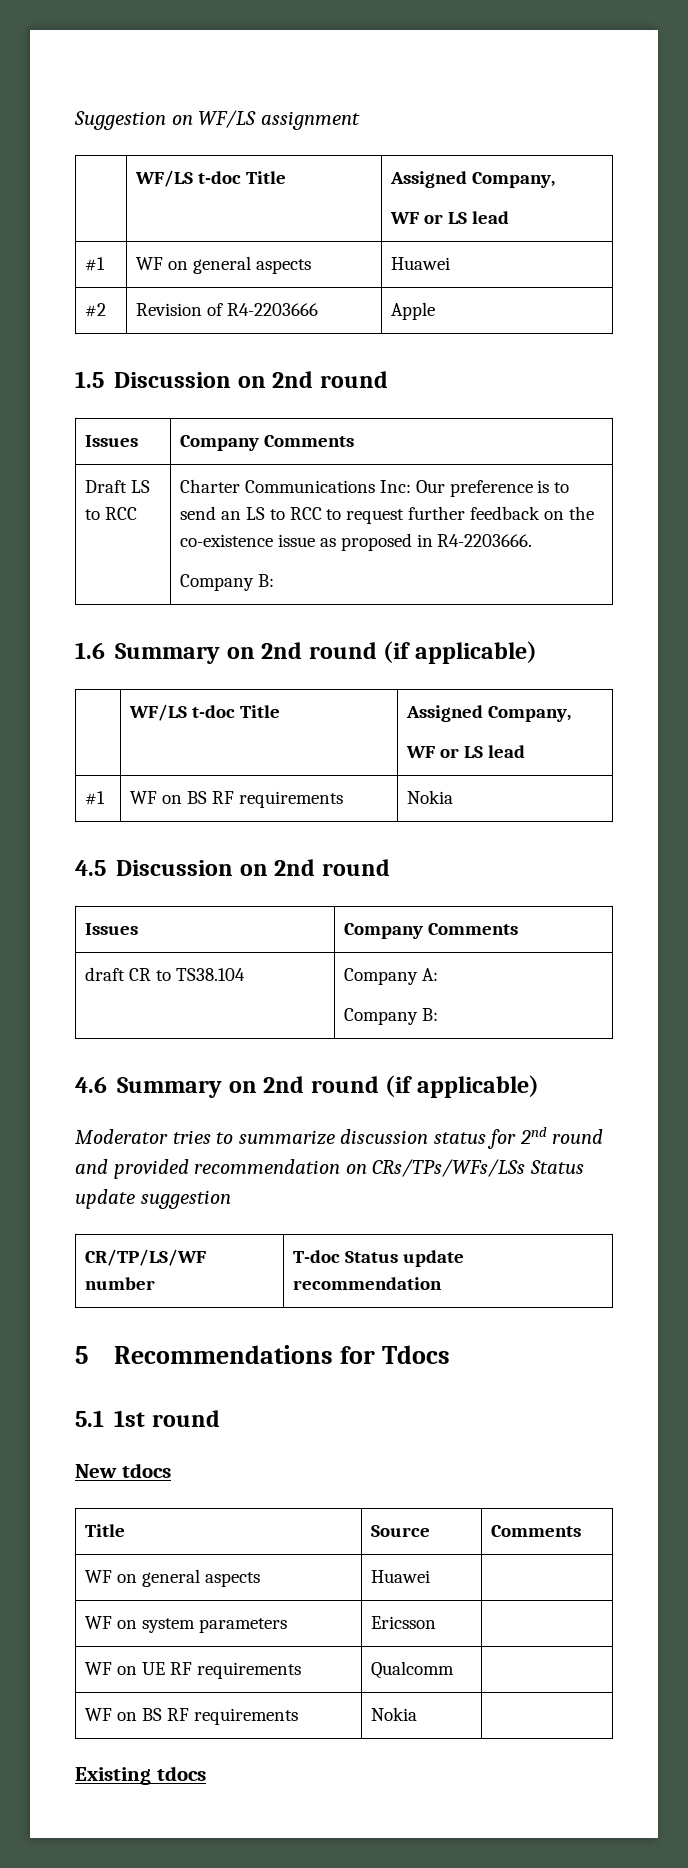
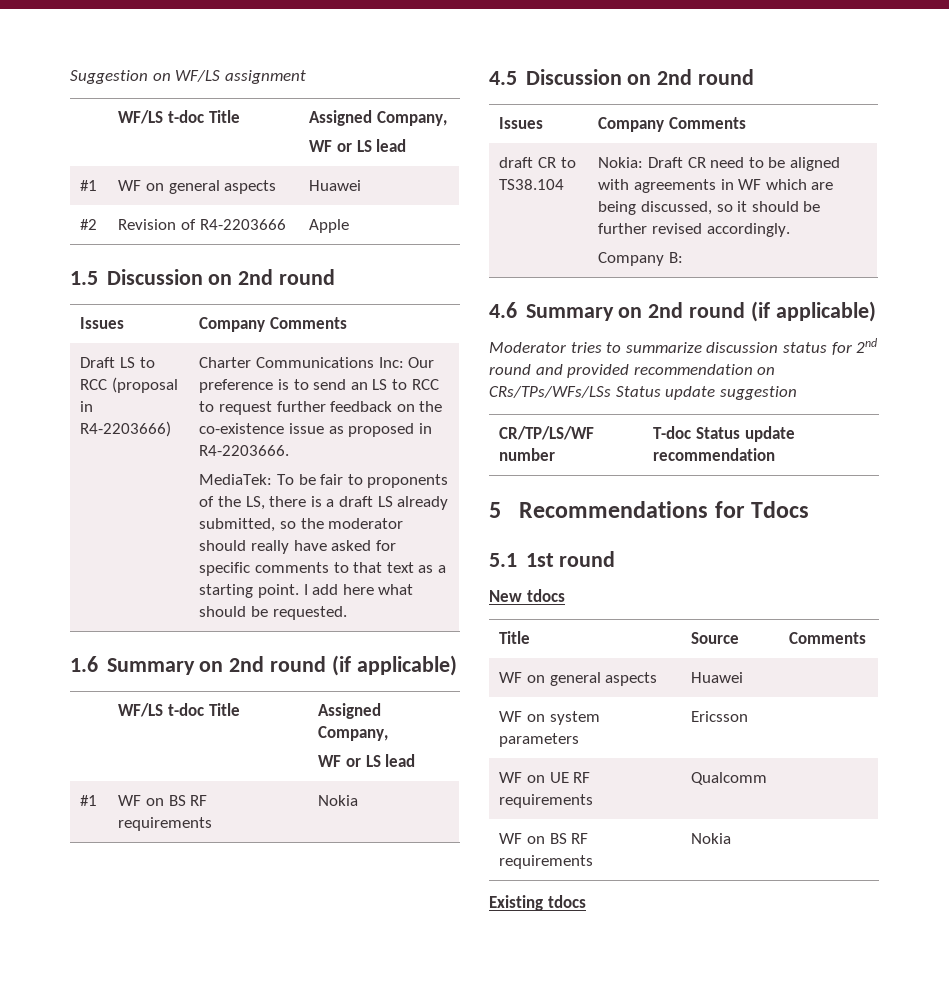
- Draft LS to RCC
+ Draft LS to RCC (proposal in R4-2203666)
  Charter Communications Inc: Our preference is to send an LS to RCC to request further feedback on the co-existence issue as proposed in R4-2203666.
- Company B:
+ MediaTek: To be fair to proponents of the LS, there is a draft LS already submitted, so the moderator should really have asked for specific comments to that text as a starting point. I add here what should be requested.
- draft CR to TS38.104 | Company A:
+ draft CR to TS38.104 | Nokia: Draft CR need to be aligned with agreements in WF which are being discussed, so it should be further revised accordingly.

